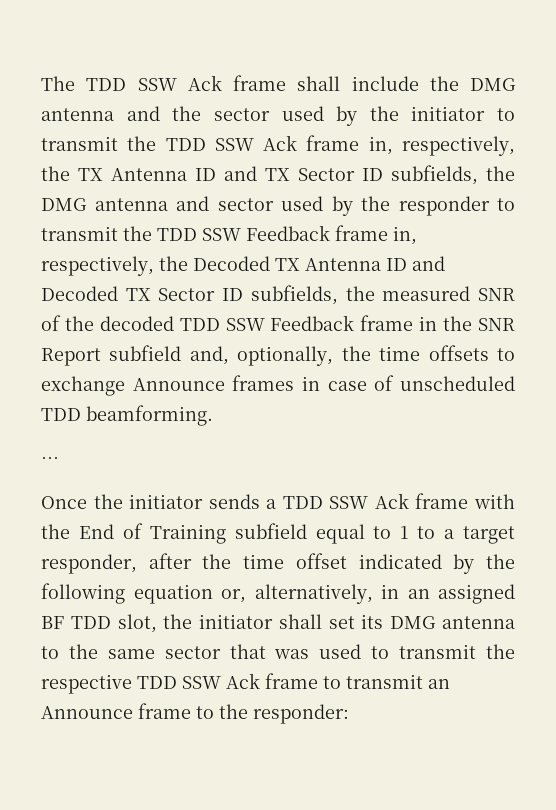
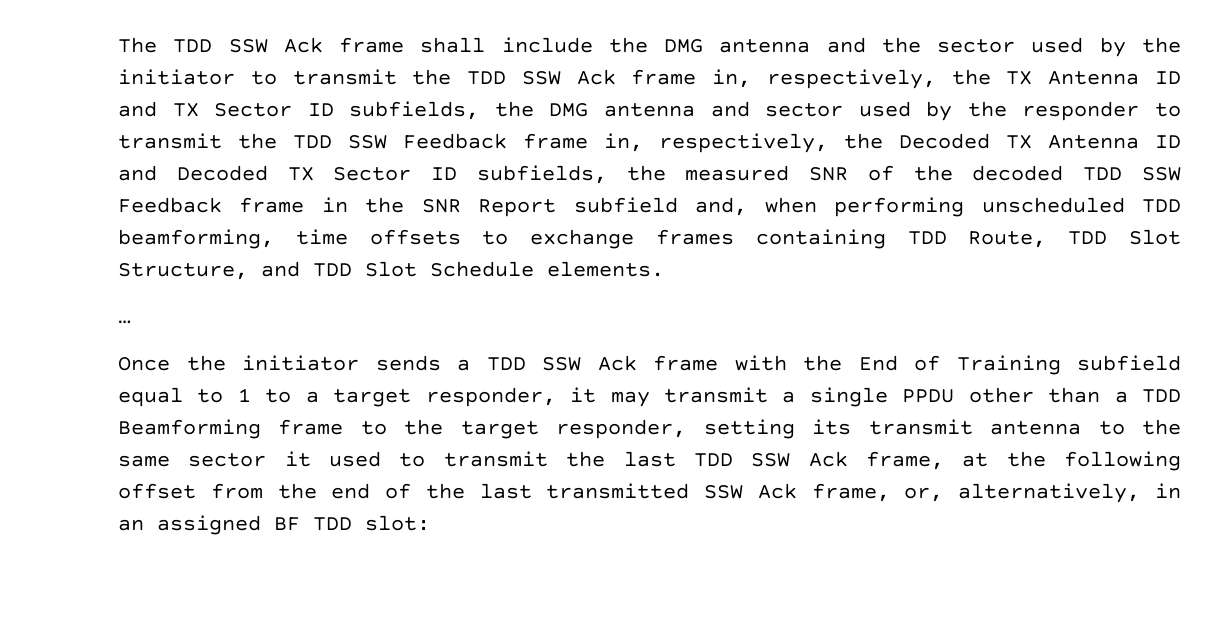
- The TDD SSW Ack frame shall include the DMG antenna and the sector used by the initiator to transmit the TDD SSW Ack frame in, respectively, the TX Antenna ID and TX Sector ID subfields, the DMG antenna and sector used by the responder to transmit the TDD SSW Feedback frame in, respectively, the Decoded TX Antenna ID and Decoded TX Sector ID subfields, the measured SNR of the decoded TDD SSW Feedback frame in the SNR Report subfield and, optionally, the time offsets to exchange Announce frames in case of unscheduled TDD beamforming.
+ The TDD SSW Ack frame shall include the DMG antenna and the sector used by the initiator to transmit the TDD SSW Ack frame in, respectively, the TX Antenna ID and TX Sector ID subfields, the DMG antenna and sector used by the responder to transmit the TDD SSW Feedback frame in, respectively, the Decoded TX Antenna ID and Decoded TX Sector ID subfields, the measured SNR of the decoded TDD SSW Feedback frame in the SNR Report subfield and, when performing unscheduled TDD beamforming, time offsets to exchange frames containing TDD Route, TDD Slot Structure, and TDD Slot Schedule elements.
- Once the initiator sends a TDD SSW Ack frame with the End of Training subfield equal to 1 to a target responder, after the time offset indicated by the following equation or, alternatively, in an assigned BF TDD slot, the initiator shall set its DMG antenna to the same sector that was used to transmit the respective TDD SSW Ack frame to transmit an Announce frame to the responder:
+ Once the initiator sends a TDD SSW Ack frame with the End of Training subfield equal to 1 to a target responder, it may transmit a single PPDU other than a TDD Beamforming frame to the target responder, setting its transmit antenna to the same sector it used to transmit the last TDD SSW Ack frame, at the following offset from the end of the last transmitted SSW Ack frame, or, alternatively, in an assigned BF TDD slot:

